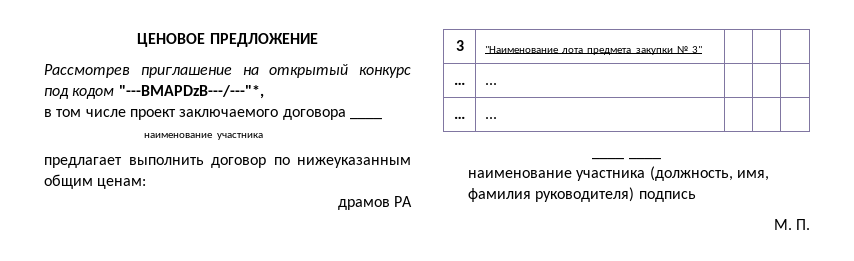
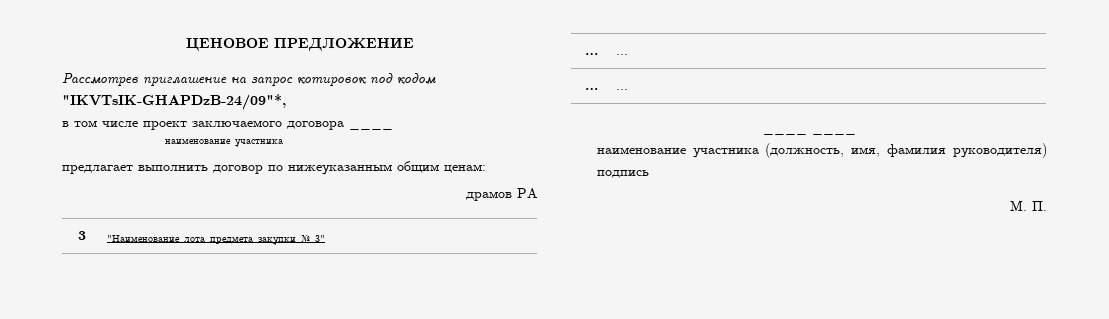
- Рассмотрев приглашение на открытый конкурс под кодом "---BMAPDzB---/---"*,
+ Рассмотрев приглашение на запрос котировок под кодом "IKVTsIK-GHAPDzB-24/09"*,

